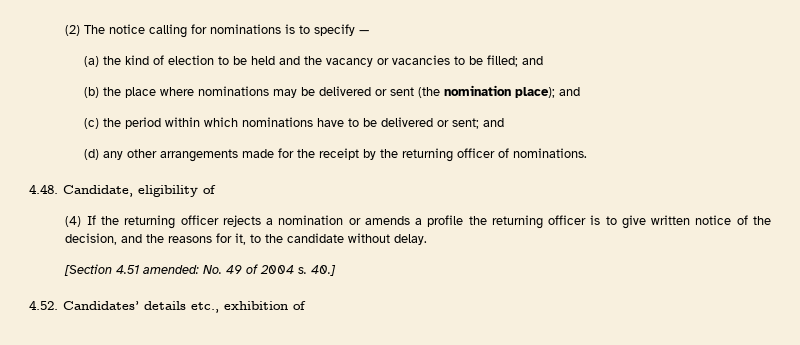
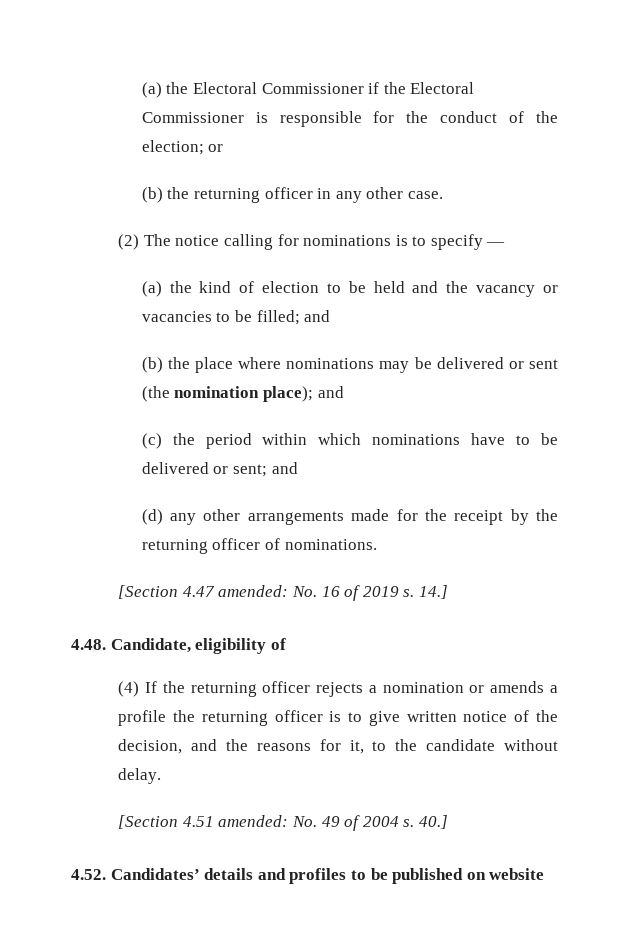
+ (a) the Electoral Commissioner if the Electoral Commissioner is responsible for the conduct of the election; or
+ (b) the returning officer in any other case.
+ [Section 4.47 amended: No. 16 of 2019 s. 14.]
- 4.52. Candidates’ details etc., exhibition of
+ 4.52. Candidates’ details and profiles to be published on website

